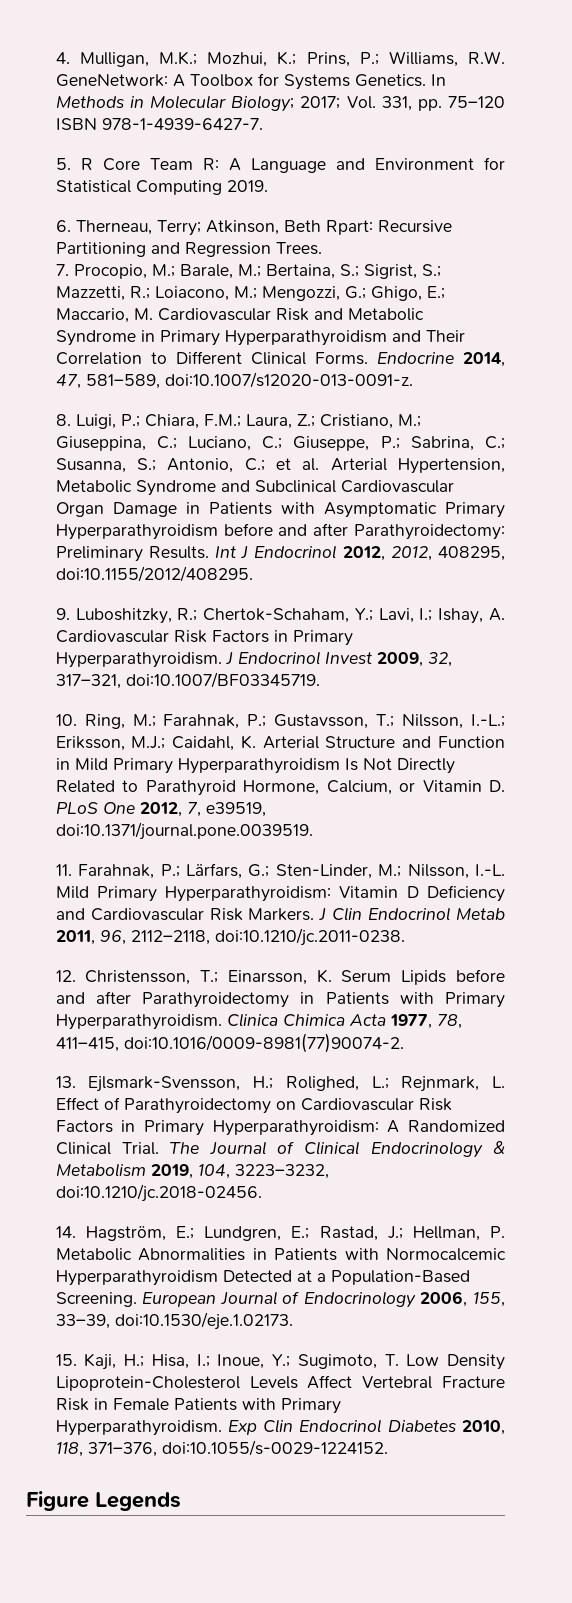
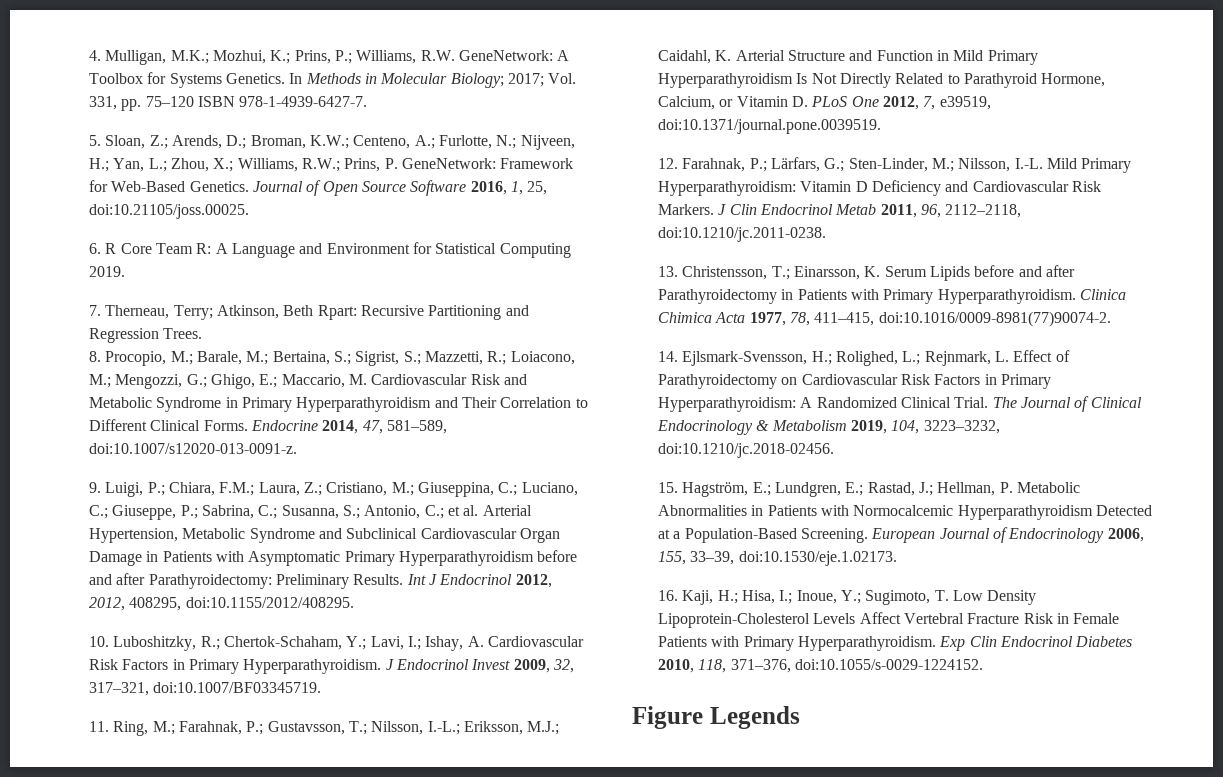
- 5. R Core Team R: A Language and Environment for Statistical Computing 2019.
+ 5. Sloan, Z.; Arends, D.; Broman, K.W.; Centeno, A.; Furlotte, N.; Nijveen, H.; Yan, L.; Zhou, X.; Williams, R.W.; Prins, P. GeneNetwork: Framework for Web-Based Genetics. Journal of Open Source Software 2016, 1, 25, doi:10.21105/joss.00025.
+ 6. R Core Team R: A Language and Environment for Statistical Computing 2019.
- 6. Therneau, Terry; Atkinson, Beth Rpart: Recursive Partitioning and Regression Trees.
+ 7. Therneau, Terry; Atkinson, Beth Rpart: Recursive Partitioning and Regression Trees.
- 7. Procopio, M.; Barale, M.; Bertaina, S.; Sigrist, S.; Mazzetti, R.; Loiacono, M.; Mengozzi, G.; Ghigo, E.; Maccario, M. Cardiovascular Risk and Metabolic Syndrome in Primary Hyperparathyroidism and Their Correlation to Different Clinical Forms.
+ 8. Procopio, M.; Barale, M.; Bertaina, S.; Sigrist, S.; Mazzetti, R.; Loiacono, M.; Mengozzi, G.; Ghigo, E.; Maccario, M. Cardiovascular Risk and Metabolic Syndrome in Primary Hyperparathyroidism and Their Correlation to Different Clinical Forms.
- 8. Luigi, P.; Chiara, F.M.; Laura, Z.; Cristiano, M.; Giuseppina, C.; Luciano, C.; Giuseppe, P.; Sabrina, C.; Susanna, S.; Antonio, C.; et al. Arterial Hypertension, Metabolic Syndrome and Subclinical Cardiovascular Organ Damage in Patients with Asymptomatic Primary Hyperparathyroidism before and after Parathyroidectomy: Preliminary Results.
+ 9. Luigi, P.; Chiara, F.M.; Laura, Z.; Cristiano, M.; Giuseppina, C.; Luciano, C.; Giuseppe, P.; Sabrina, C.; Susanna, S.; Antonio, C.; et al. Arterial Hypertension, Metabolic Syndrome and Subclinical Cardiovascular Organ Damage in Patients with Asymptomatic Primary Hyperparathyroidism before and after Parathyroidectomy: Preliminary Results.
- 9. Luboshitzky, R.; Chertok-Schaham, Y.; Lavi, I.; Ishay, A. Cardiovascular Risk Factors in Primary Hyperparathyroidism.
+ 10. Luboshitzky, R.; Chertok-Schaham, Y.; Lavi, I.; Ishay, A. Cardiovascular Risk Factors in Primary Hyperparathyroidism.
- 10. Ring, M.; Farahnak, P.; Gustavsson, T.; Nilsson, I.-L.; Eriksson, M.J.; Caidahl, K. Arterial Structure and Function in Mild Primary Hyperparathyroidism Is Not Directly Related to Parathyroid Hormone, Calcium, or Vitamin D. PLoS One 2012, 7, e39519, doi:10.1371/journal.pone.0039519.
+ 11. Ring, M.; Farahnak, P.; Gustavsson, T.; Nilsson, I.-L.; Eriksson, M.J.; Caidahl, K. Arterial Structure and Function in Mild Primary Hyperparathyroidism Is Not Directly Related to Parathyroid Hormone, Calcium, or Vitamin D. PLoS One 2012, 7, e39519, doi:10.1371/journal.pone.0039519.
- 11. Farahnak, P.; Lärfars, G.; Sten-Linder, M.; Nilsson, I.-L. Mild Primary Hyperparathyroidism: Vitamin D Deficiency and Cardiovascular Risk Markers.
+ 12. Farahnak, P.; Lärfars, G.; Sten-Linder, M.; Nilsson, I.-L. Mild Primary Hyperparathyroidism: Vitamin D Deficiency and Cardiovascular Risk Markers.
- 12. Christensson, T.; Einarsson, K. Serum Lipids before and after Parathyroidectomy in Patients with Primary Hyperparathyroidism.
+ 13. Christensson, T.; Einarsson, K. Serum Lipids before and after Parathyroidectomy in Patients with Primary Hyperparathyroidism.
- 13. Ejlsmark-Svensson, H.; Rolighed, L.; Rejnmark, L. Effect of Parathyroidectomy on Cardiovascular Risk Factors in Primary Hyperparathyroidism: A Randomized Clinical Trial.
+ 14. Ejlsmark-Svensson, H.; Rolighed, L.; Rejnmark, L. Effect of Parathyroidectomy on Cardiovascular Risk Factors in Primary Hyperparathyroidism: A Randomized Clinical Trial.
- 14. Hagström, E.; Lundgren, E.; Rastad, J.; Hellman, P. Metabolic Abnormalities in Patients with Normocalcemic Hyperparathyroidism Detected at a Population-Based Screening.
+ 15. Hagström, E.; Lundgren, E.; Rastad, J.; Hellman, P. Metabolic Abnormalities in Patients with Normocalcemic Hyperparathyroidism Detected at a Population-Based Screening.
- 15. Kaji, H.; Hisa, I.; Inoue, Y.; Sugimoto, T. Low Density Lipoprotein-Cholesterol Levels Affect Vertebral Fracture Risk in Female Patients with Primary Hyperparathyroidism.
+ 16. Kaji, H.; Hisa, I.; Inoue, Y.; Sugimoto, T. Low Density Lipoprotein-Cholesterol Levels Affect Vertebral Fracture Risk in Female Patients with Primary Hyperparathyroidism.

